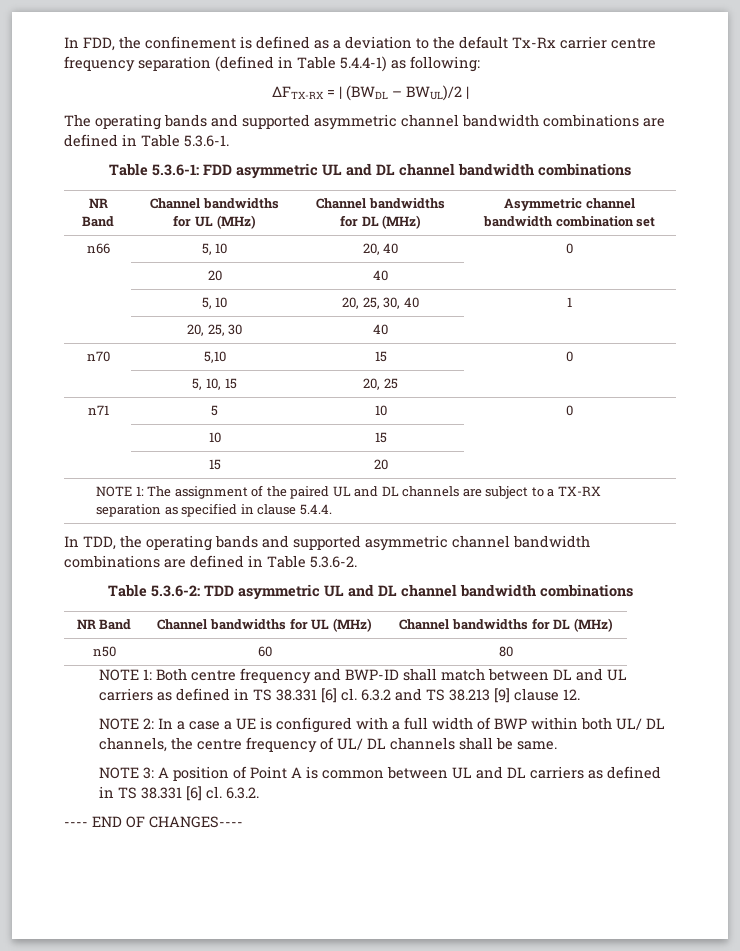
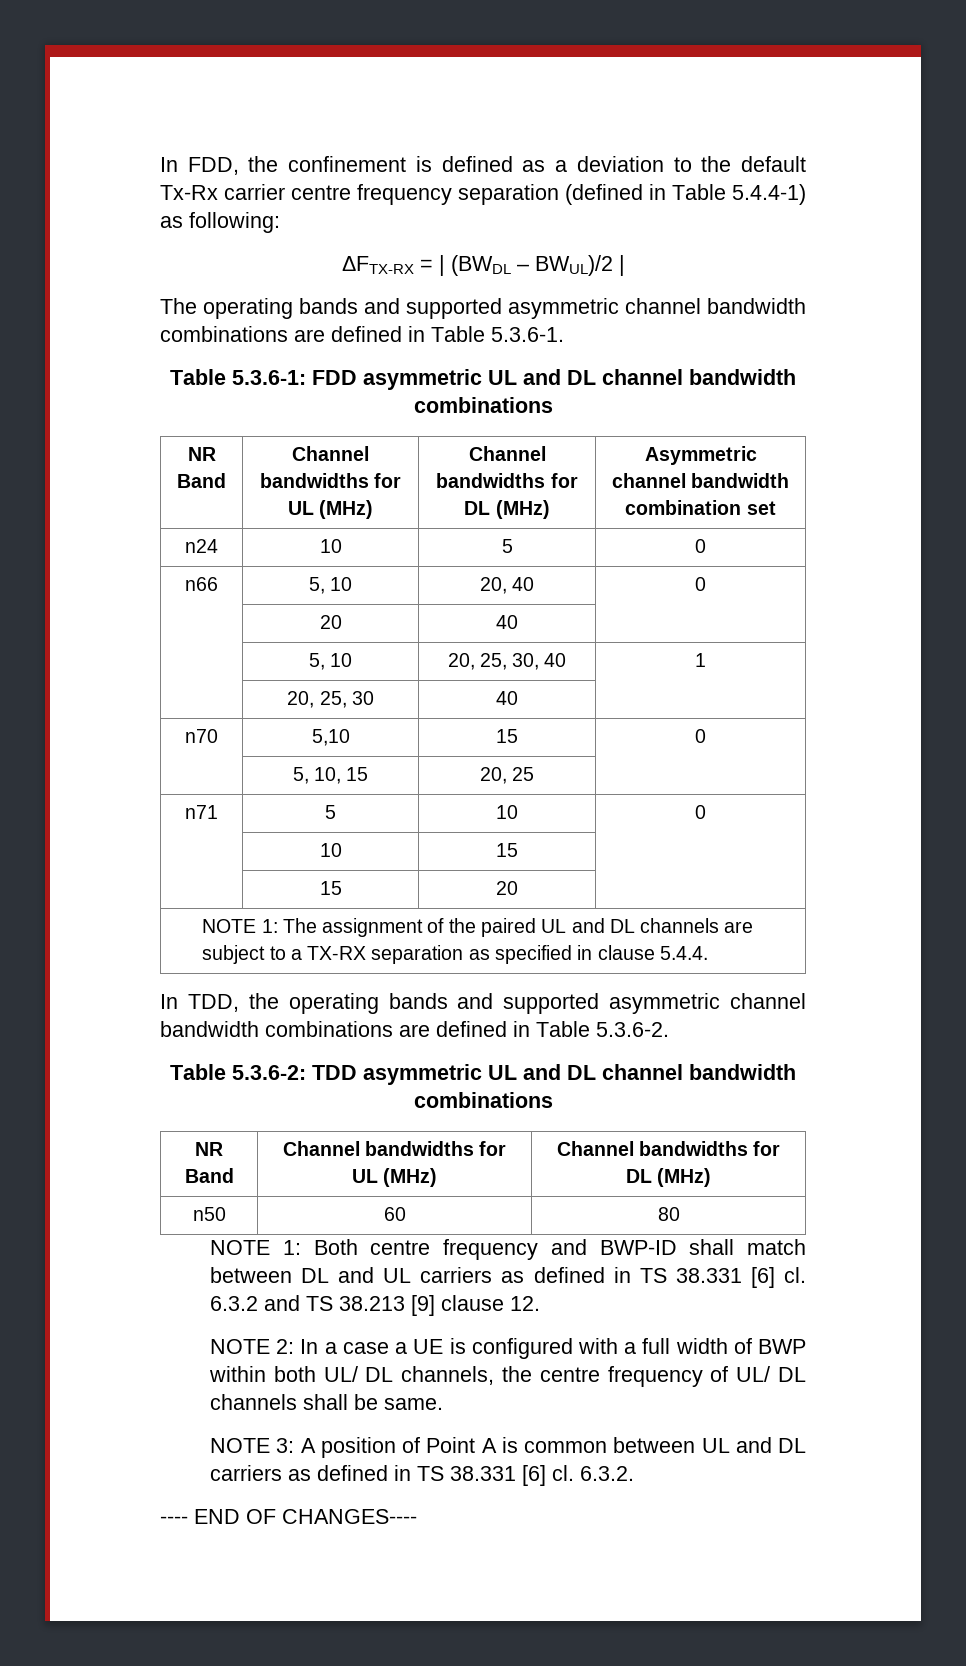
+ n24 | 10 | 5 | 0

